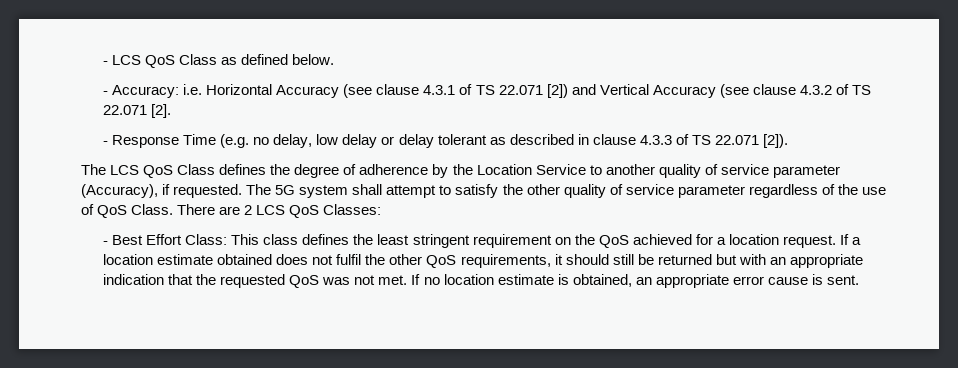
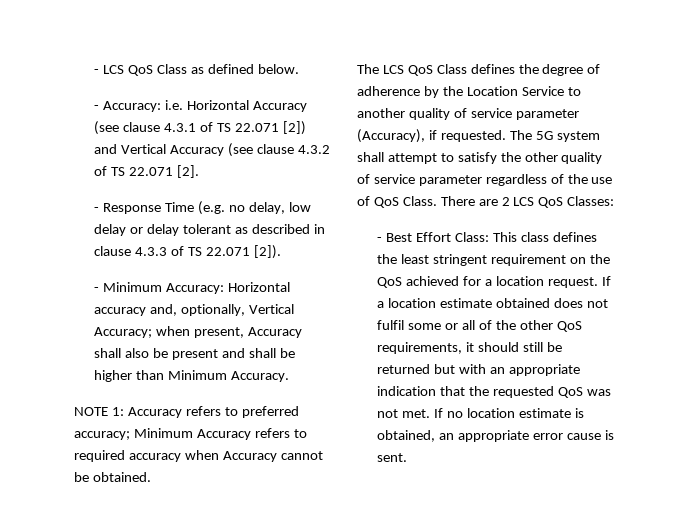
+ - Minimum Accuracy: Horizontal accuracy and, optionally, Vertical Accuracy; when present, Accuracy shall also be present and shall be higher than Minimum Accuracy.
+ NOTE 1: Accuracy refers to preferred accuracy; Minimum Accuracy refers to required accuracy when Accuracy cannot be obtained.
- If a location estimate obtained does not fulfil the other QoS requirements, it should still be returned but with an appropriate indication that the requested QoS was not met.
+ If a location estimate obtained does not fulfil some or all of the other QoS requirements, it should still be returned but with an appropriate indication that the requested QoS was not met.

